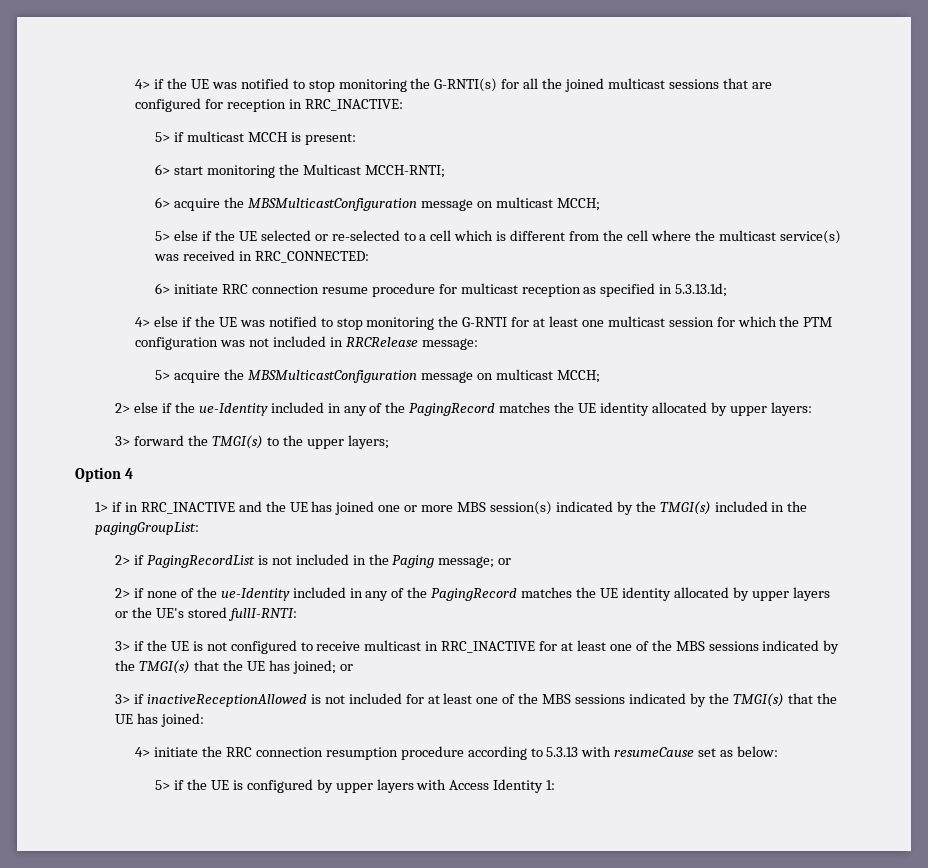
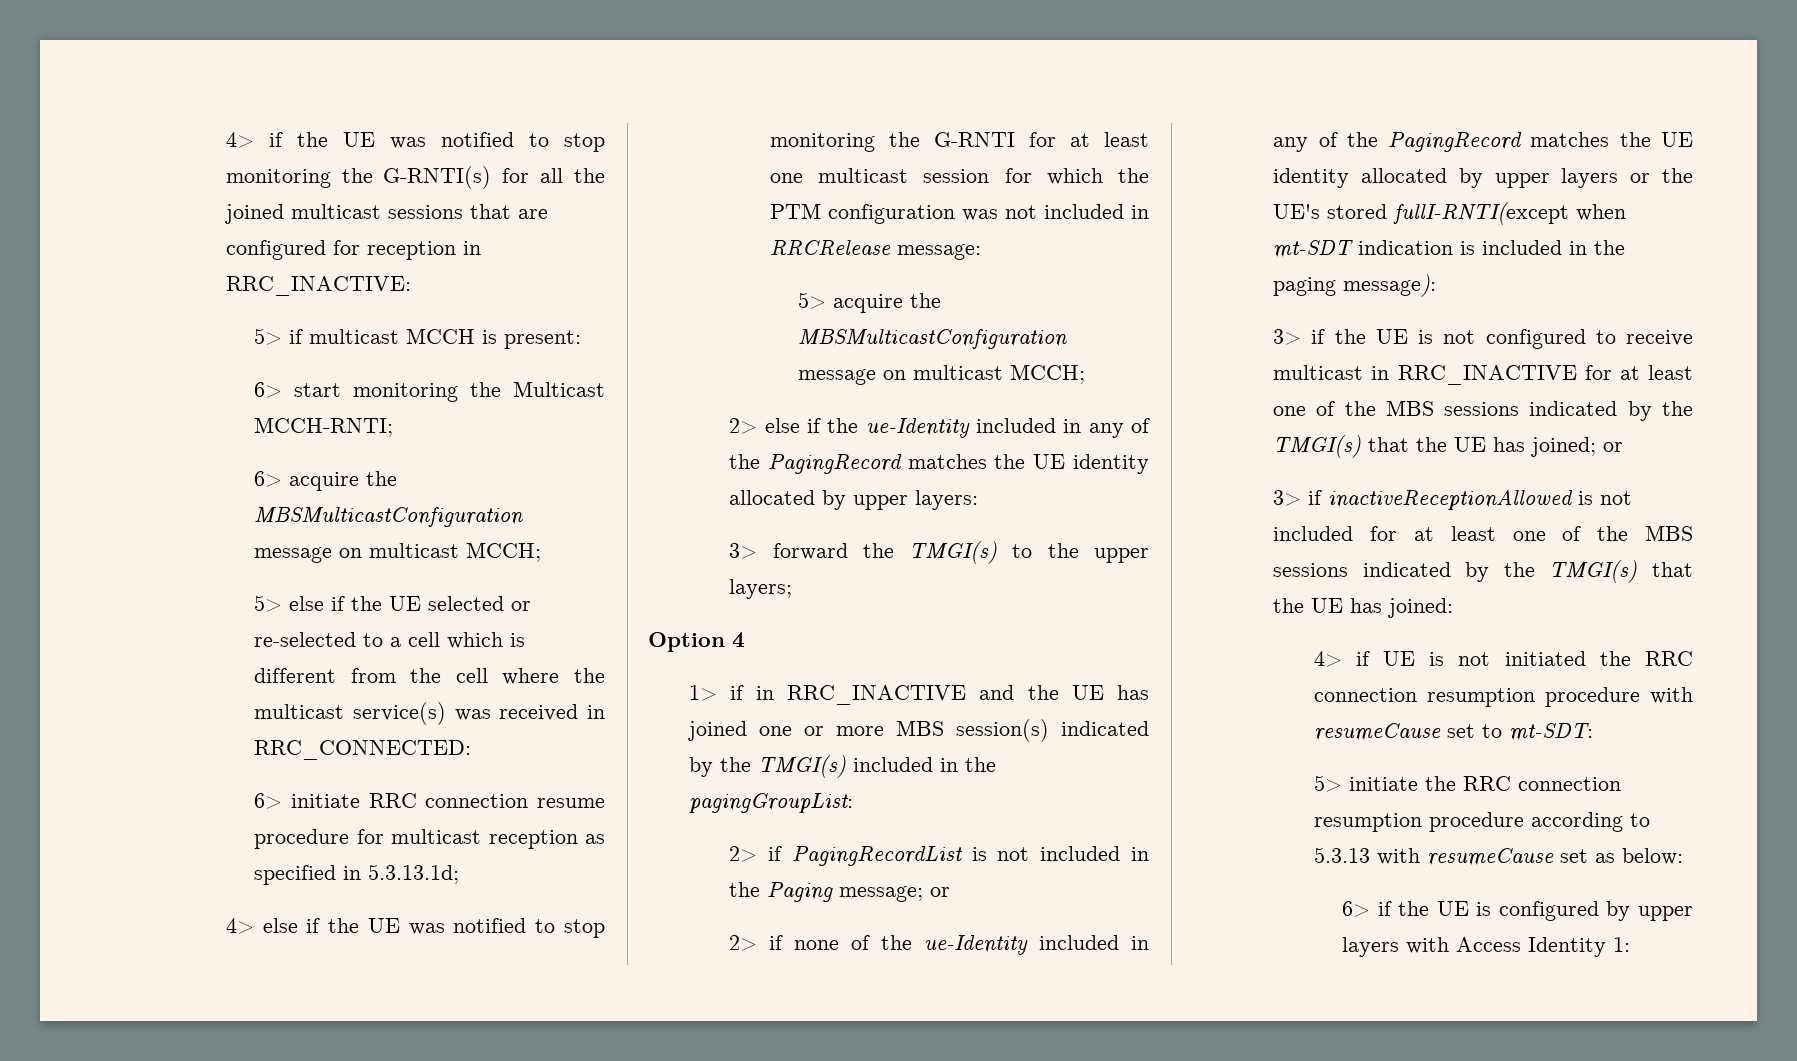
- 2> if none of the ue-Identity included in any of the PagingRecord matches the UE identity allocated by upper layers or the UE's stored fullI-RNTI:
+ 2> if none of the ue-Identity included in any of the PagingRecord matches the UE identity allocated by upper layers or the UE's stored fullI-RNTI(except when mt-SDT indication is included in the paging message):
- 4> initiate the RRC connection resumption procedure according to 5.3.13 with resumeCause set as below:
+ 4> if UE is not initiated the RRC connection resumption procedure with resumeCause set to mt-SDT:
+ 5> initiate the RRC connection resumption procedure according to 5.3.13 with resumeCause set as below:
- 5> if the UE is configured by upper layers with Access Identity 1:
+ 6> if the UE is configured by upper layers with Access Identity 1:

